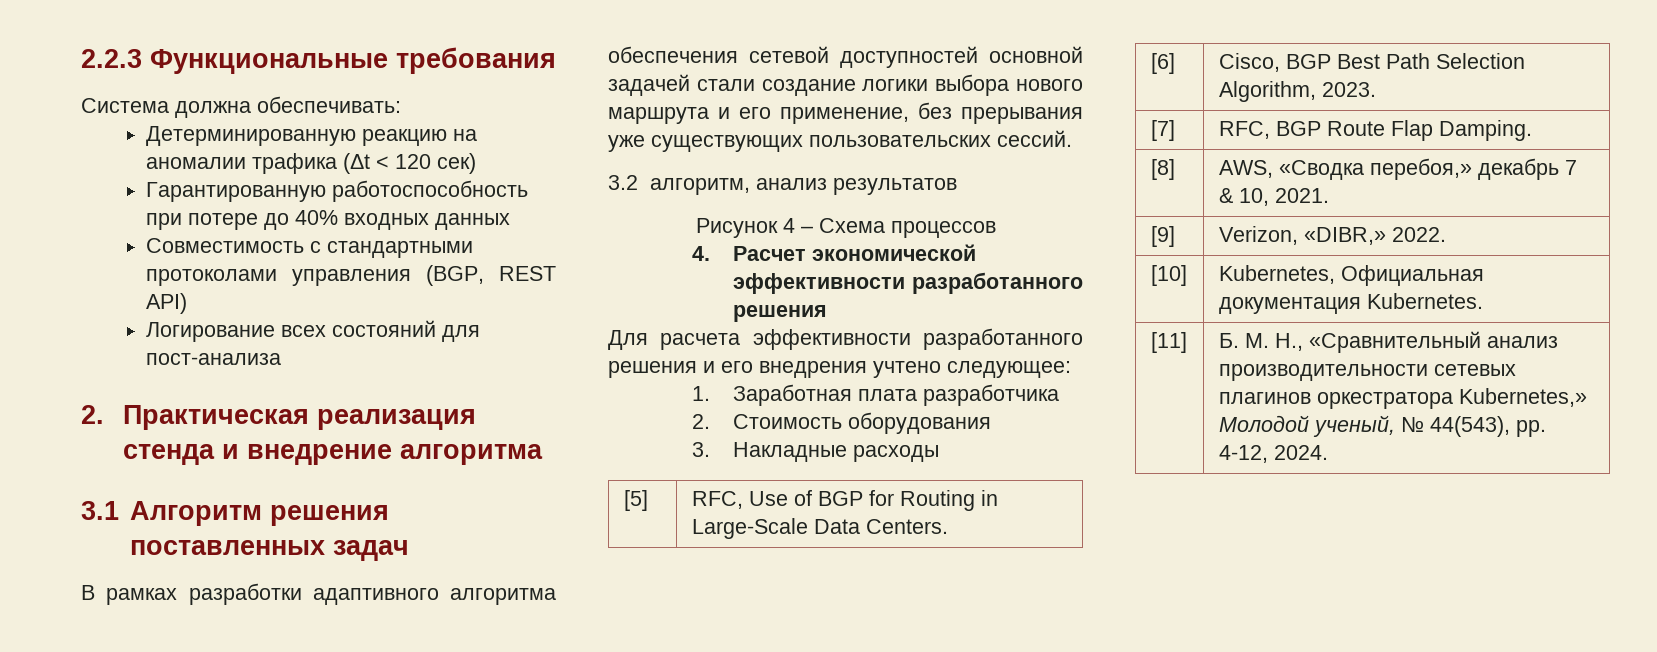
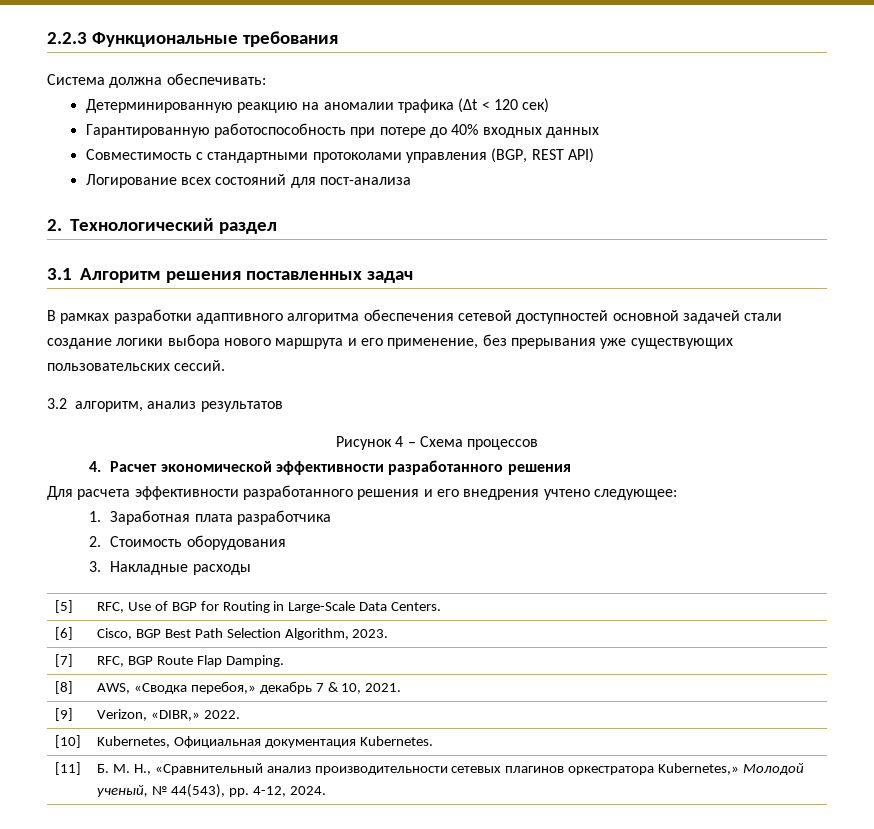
- 2. Практическая реализация стенда и внедрение алгоритма
+ 2. Технологический раздел

